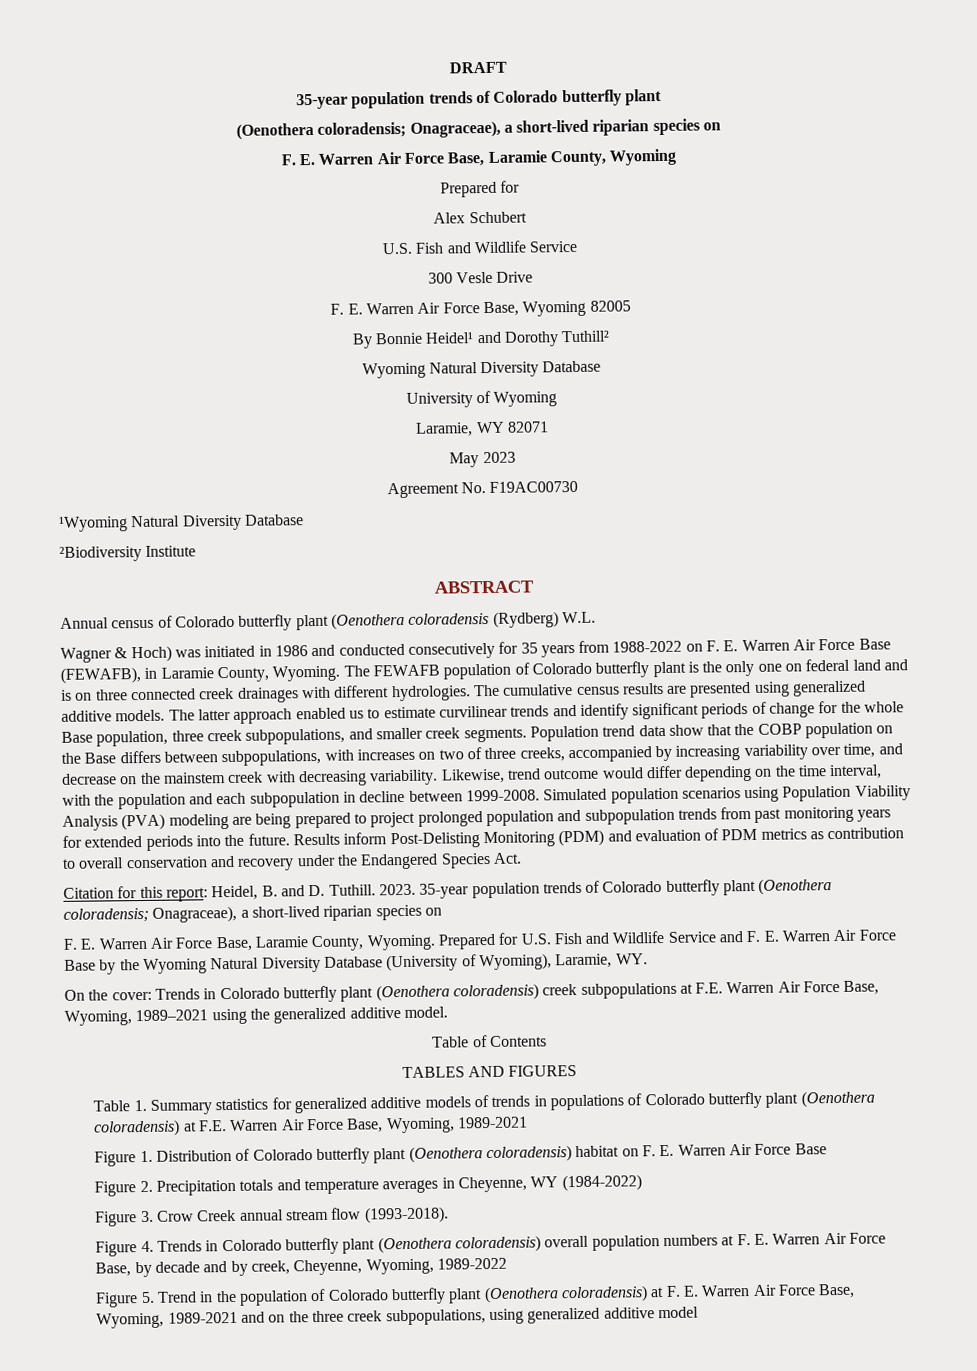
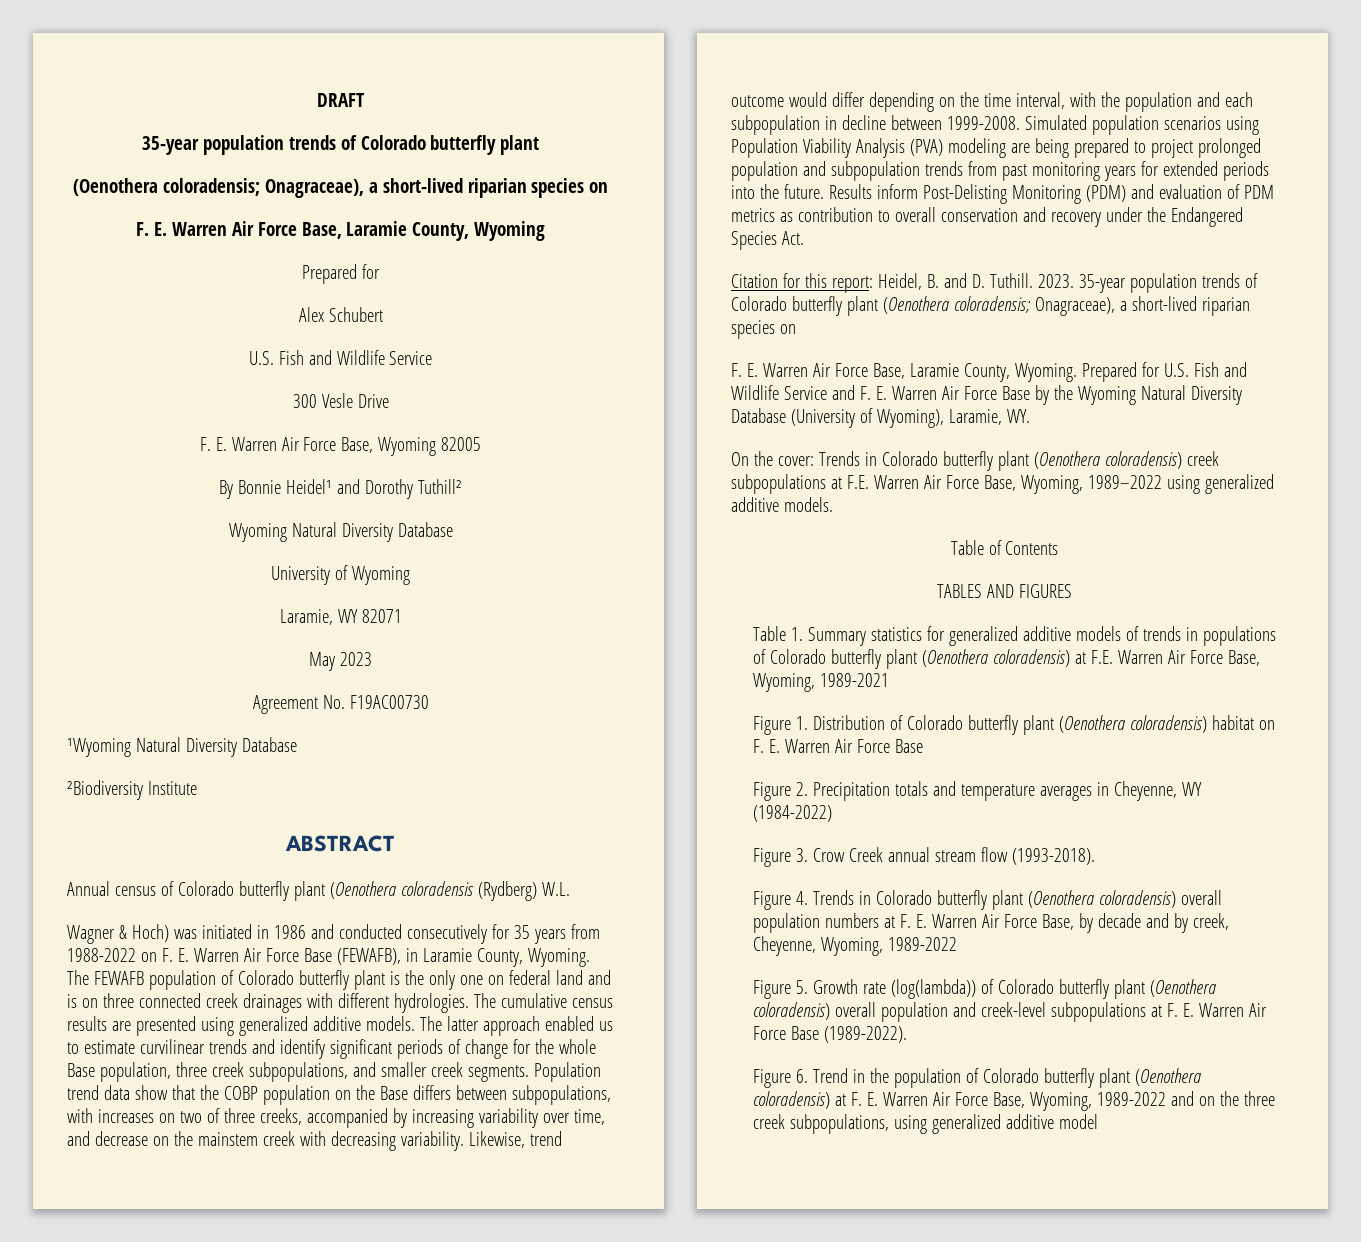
- On the cover: Trends in Colorado butterfly plant (Oenothera coloradensis) creek subpopulations at F.E. Warren Air Force Base, Wyoming, 1989–2021 using the generalized additive model.
+ On the cover: Trends in Colorado butterfly plant (Oenothera coloradensis) creek subpopulations at F.E. Warren Air Force Base, Wyoming, 1989–2022 using generalized additive models.
- Figure 5. Trend in the population of Colorado butterfly plant (Oenothera coloradensis) at F. E. Warren Air Force Base, Wyoming, 1989-2021 and on the three creek subpopulations, using generalized additive model
+ Figure 5. Growth rate (log(lambda)) of Colorado butterfly plant (Oenothera coloradensis) overall population and creek-level subpopulations at F. E. Warren Air Force Base (1989-2022).
+ Figure 6. Trend in the population of Colorado butterfly plant (Oenothera coloradensis) at F. E. Warren Air Force Base, Wyoming, 1989-2022 and on the three creek subpopulations, using generalized additive model

